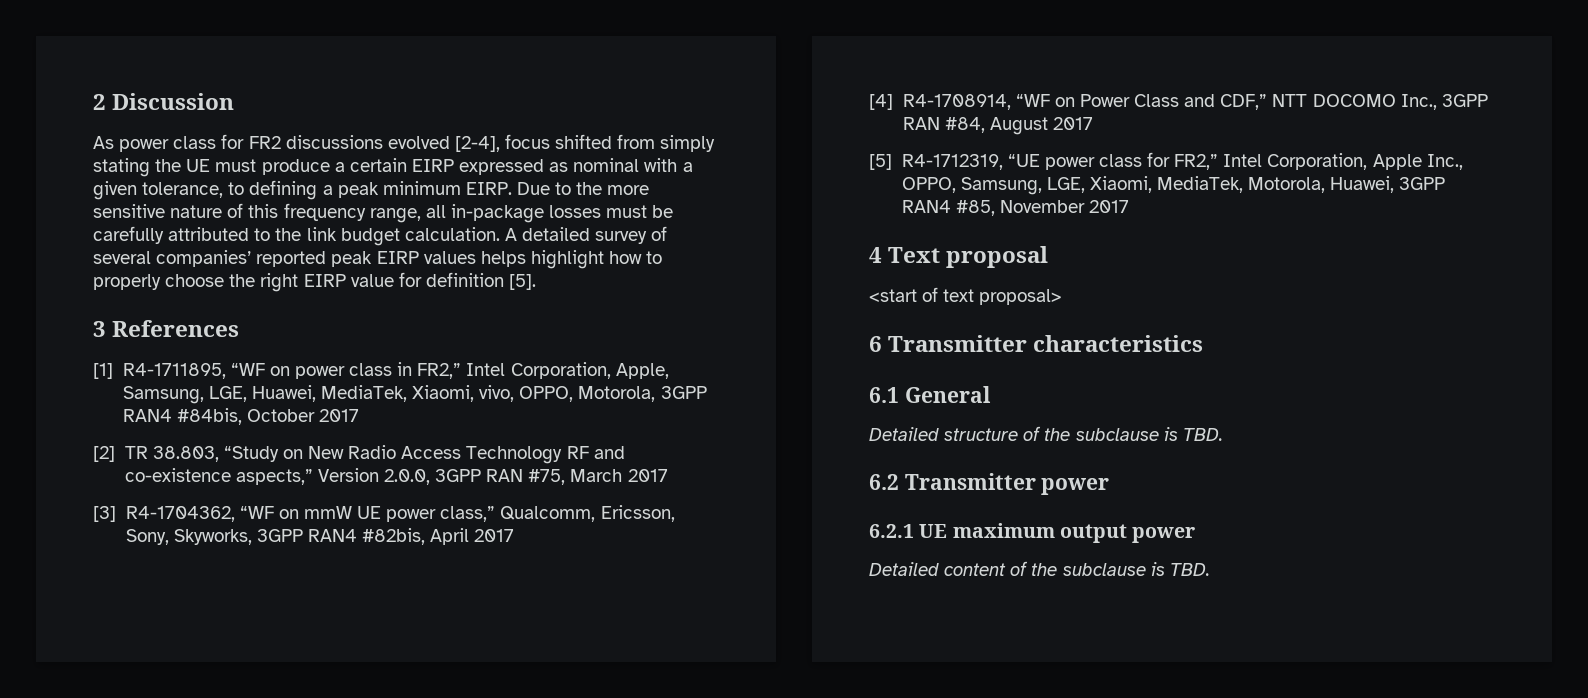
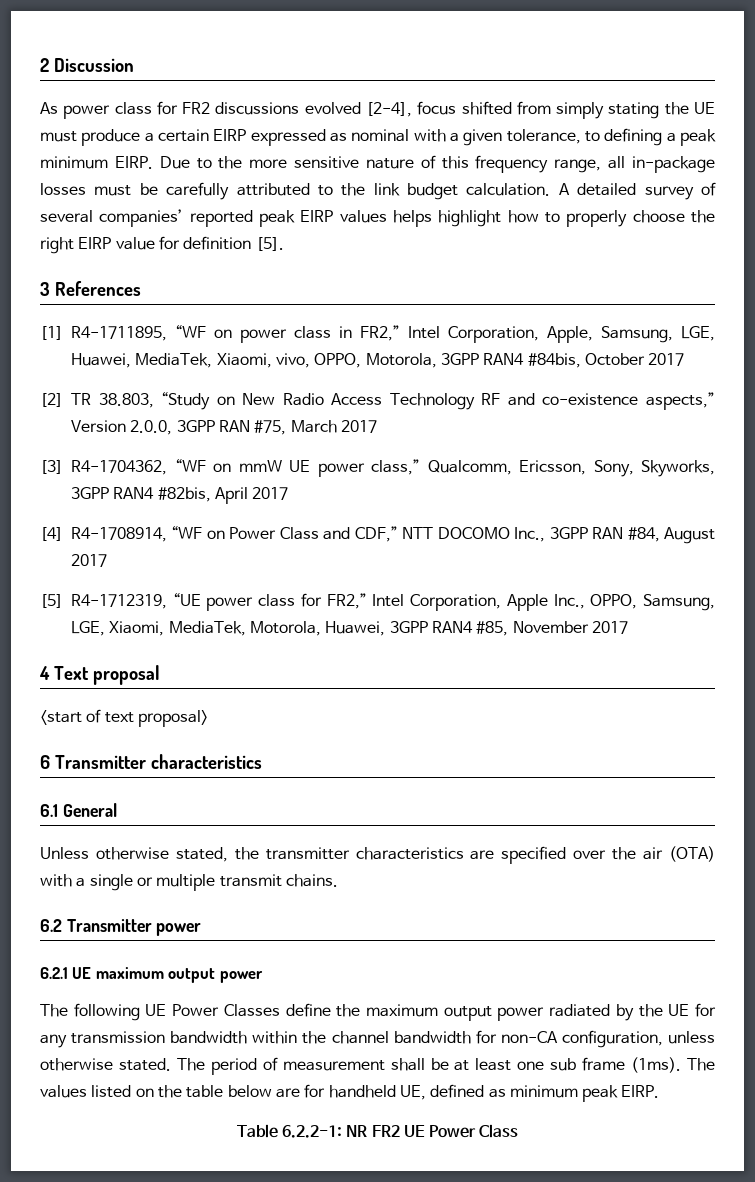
- Detailed structure of the subclause is TBD.
+ Unless otherwise stated, the transmitter characteristics are specified over the air (OTA) with a single or multiple transmit chains.
- Detailed content of the subclause is TBD.
+ The following UE Power Classes define the maximum output power radiated by the UE for any transmission bandwidth within the channel bandwidth for non-CA configuration, unless otherwise stated. The period of measurement shall be at least one sub frame (1ms). The values listed on the table below are for handheld UE, defined as minimum peak EIRP.
+ Table 6.2.2-1: NR FR2 UE Power Class

